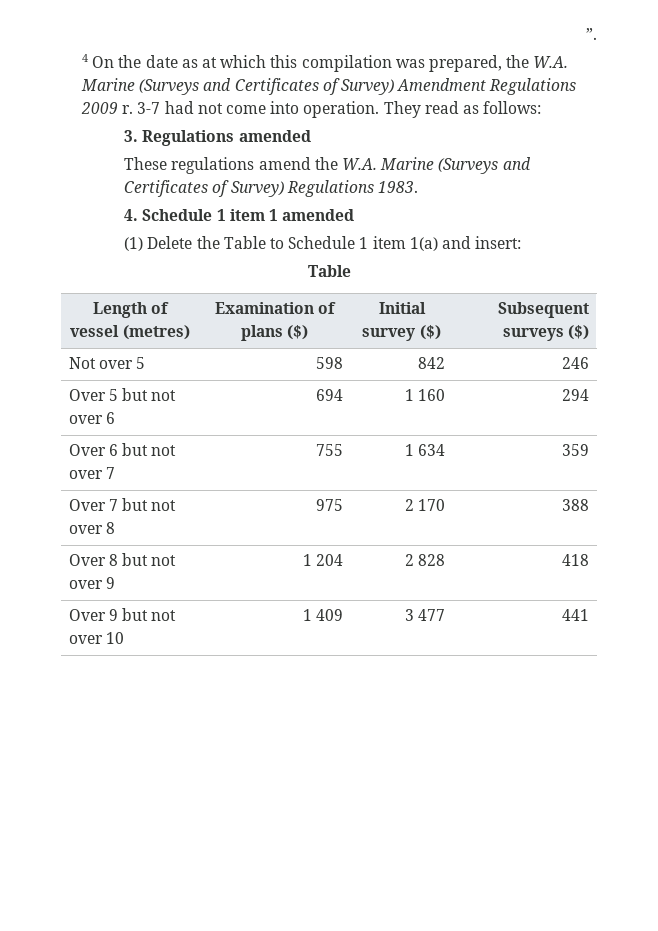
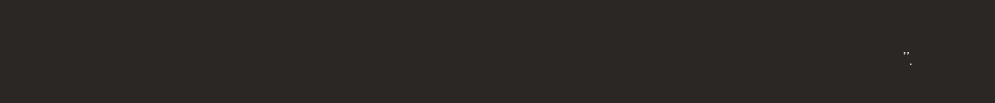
- 4 On the date as at which this compilation was prepared, the W.A. Marine (Surveys and Certificates of Survey) Amendment Regulations 2009 r. 3-7 had not come into operation. They read as follows:
- 3. Regulations amended
- These regulations amend the W.A. Marine (Surveys and Certificates of Survey) Regulations 1983.
- 4. Schedule 1 item 1 amended
- (1) Delete the Table to Schedule 1 item 1(a) and insert:
- Table
- Length of vessel (metres) | Examination of plans ($) | Initial survey ($) | Subsequent surveys ($)
- Not over 5 | 598 | 842 | 246
- Over 5 but not over 6 | 694 | 1 160 | 294
- Over 6 but not over 7 | 755 | 1 634 | 359
- Over 7 but not over 8 | 975 | 2 170 | 388
- Over 8 but not over 9 | 1 204 | 2 828 | 418
- Over 9 but not over 10 | 1 409 | 3 477 | 441

